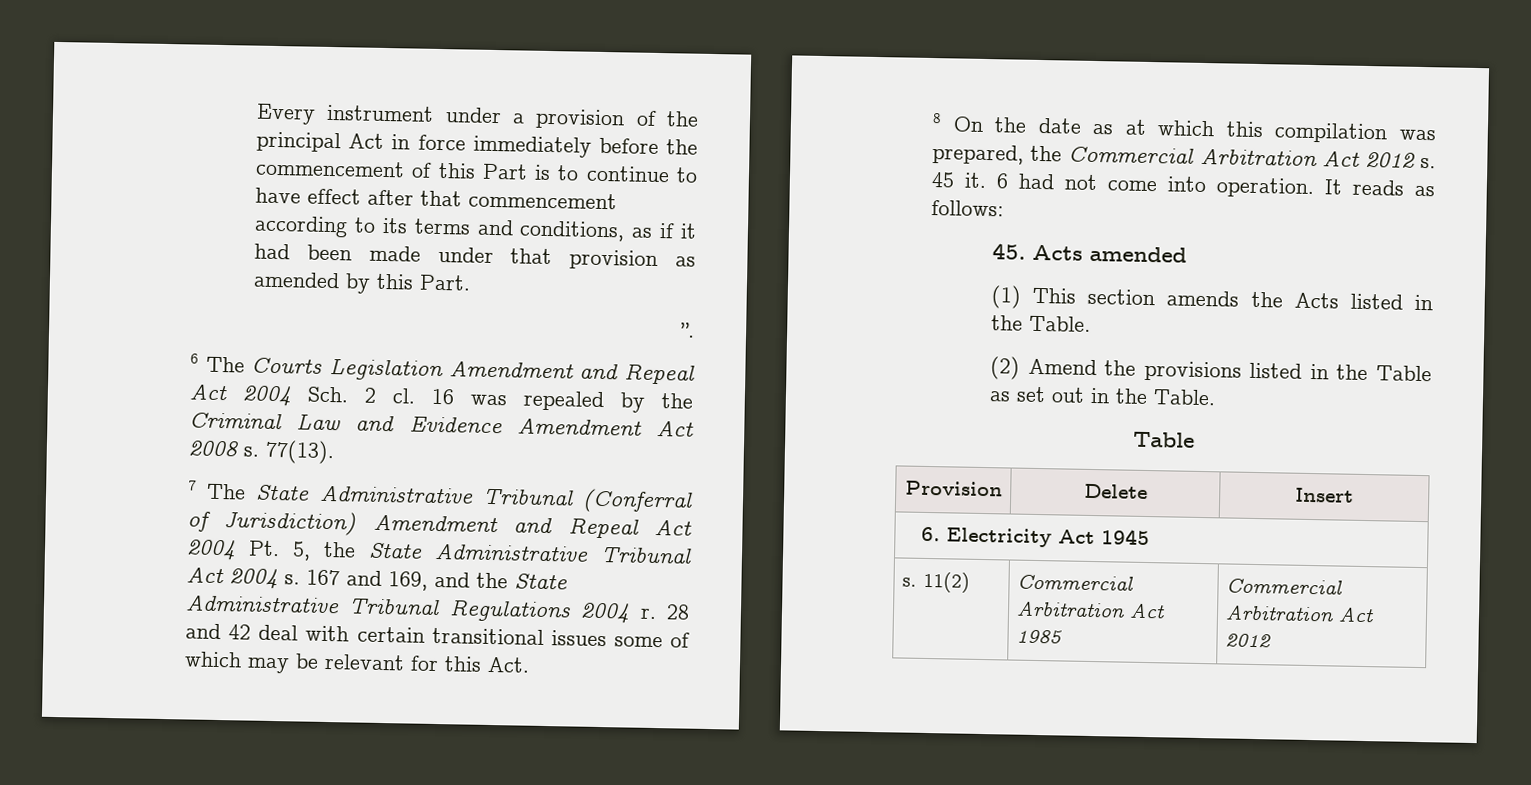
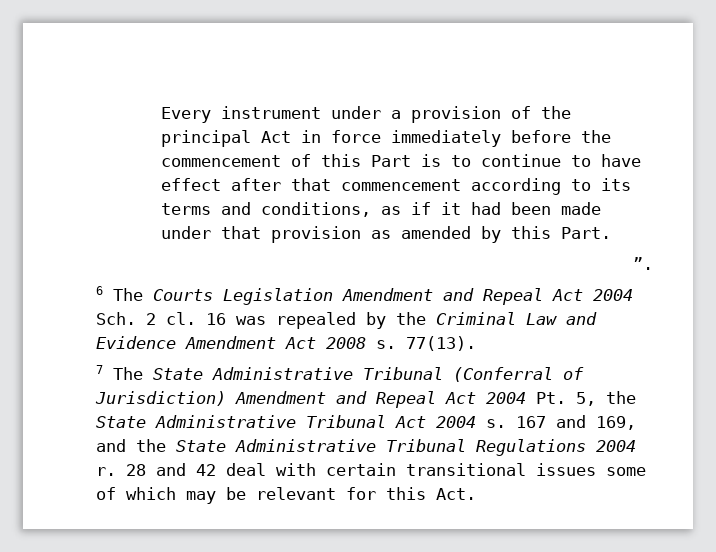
- 8 On the date as at which this compilation was prepared, the Commercial Arbitration Act 2012 s. 45 it. 6 had not come into operation. It reads as follows:
- 45. Acts amended
- (1) This section amends the Acts listed in the Table.
- (2) Amend the provisions listed in the Table as set out in the Table.
- Table
- Provision | Delete | Insert
- 6. Electricity Act 1945
- s. 11(2) | Commercial Arbitration Act 1985 | Commercial Arbitration Act 2012

